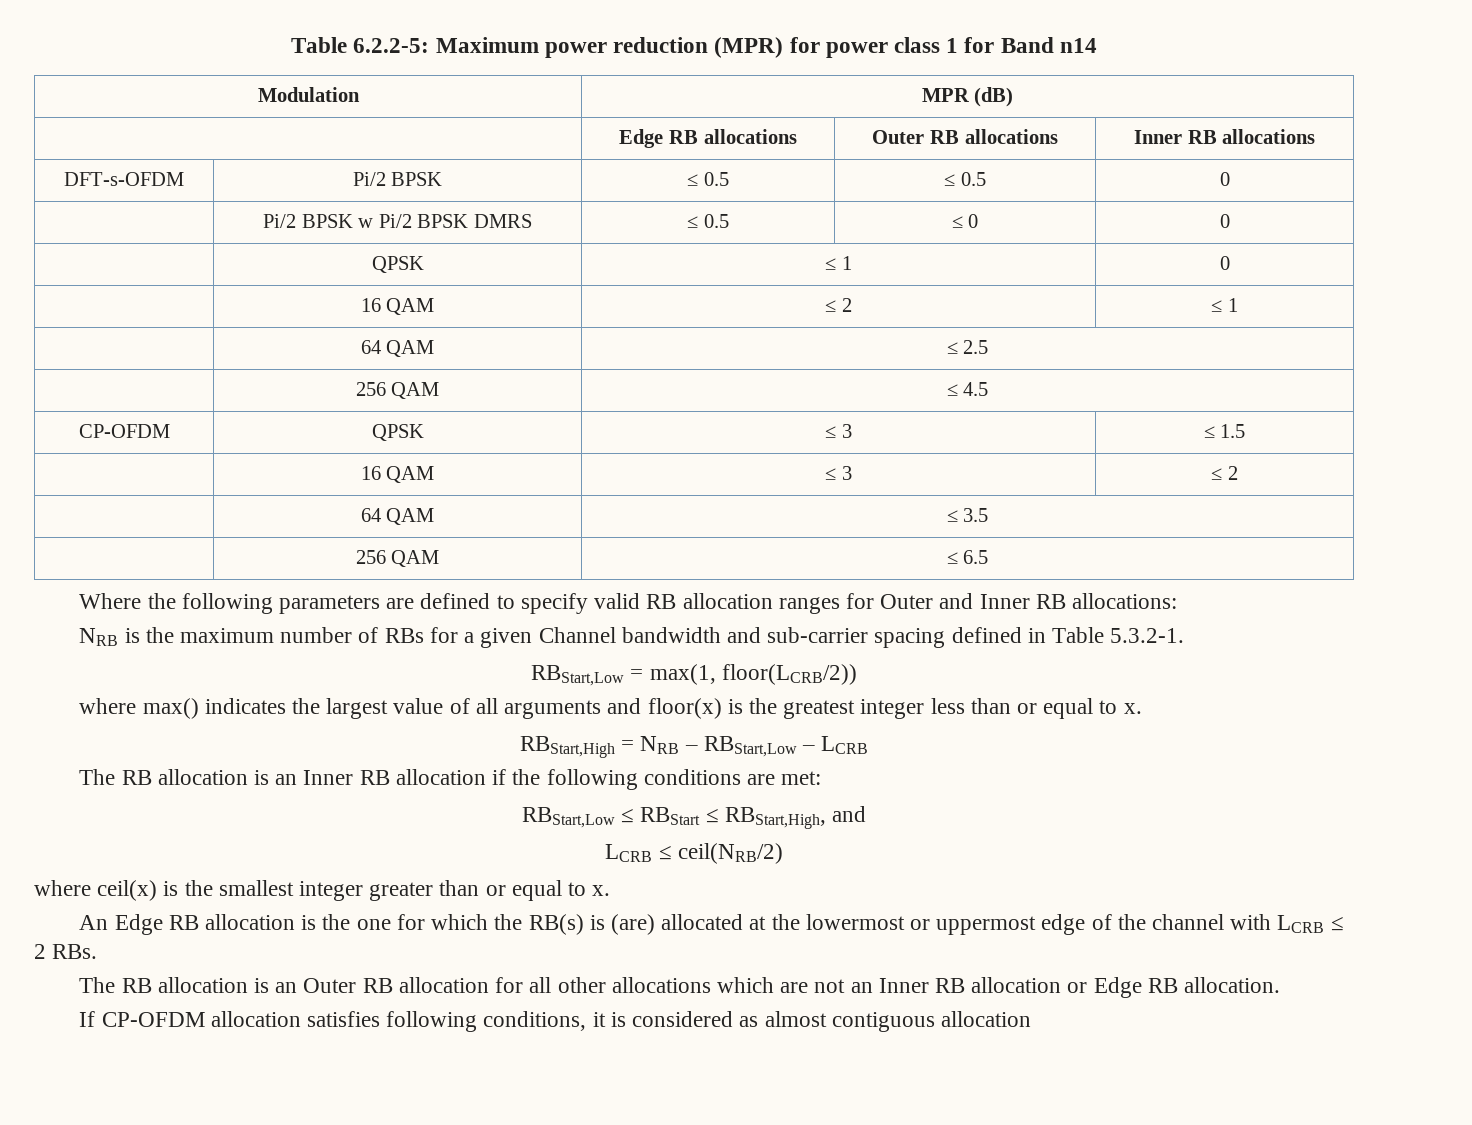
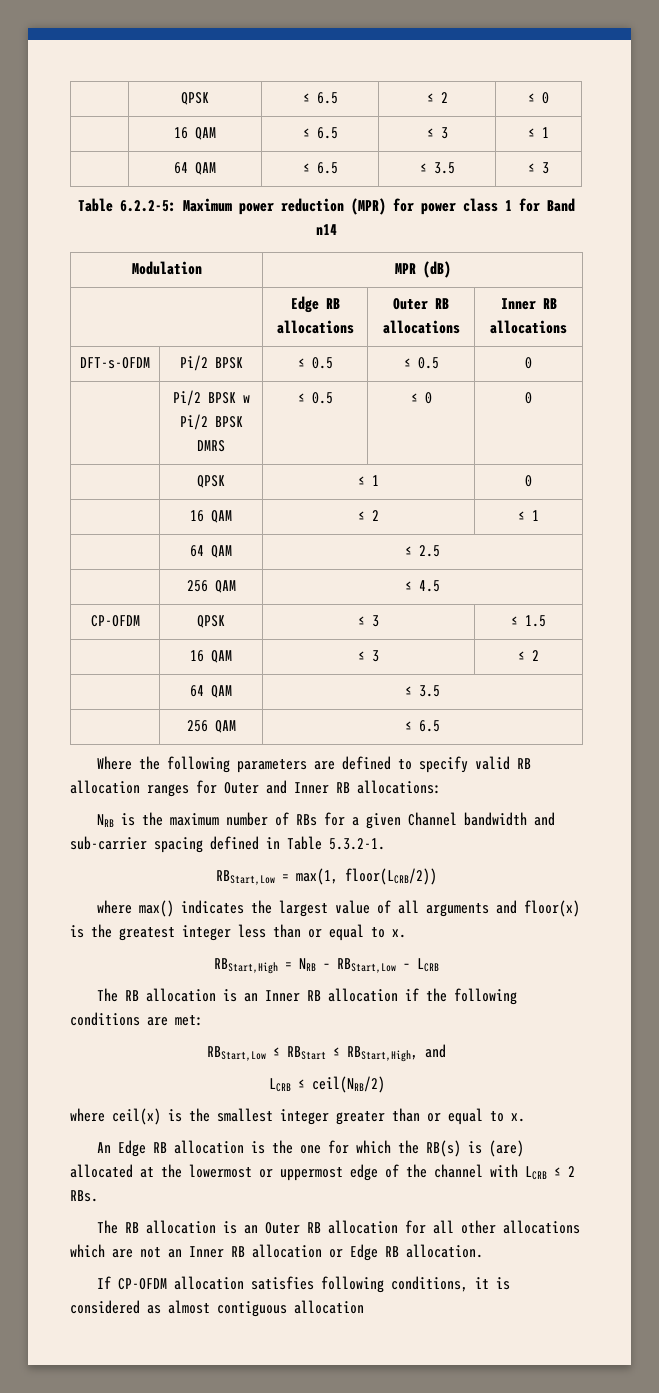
+ | QPSK | ≤ 6.5 | ≤ 2 | ≤ 0
+ | 16 QAM | ≤ 6.5 | ≤ 3 | ≤ 1
+ | 64 QAM | ≤ 6.5 | ≤ 3.5 | ≤ 3

